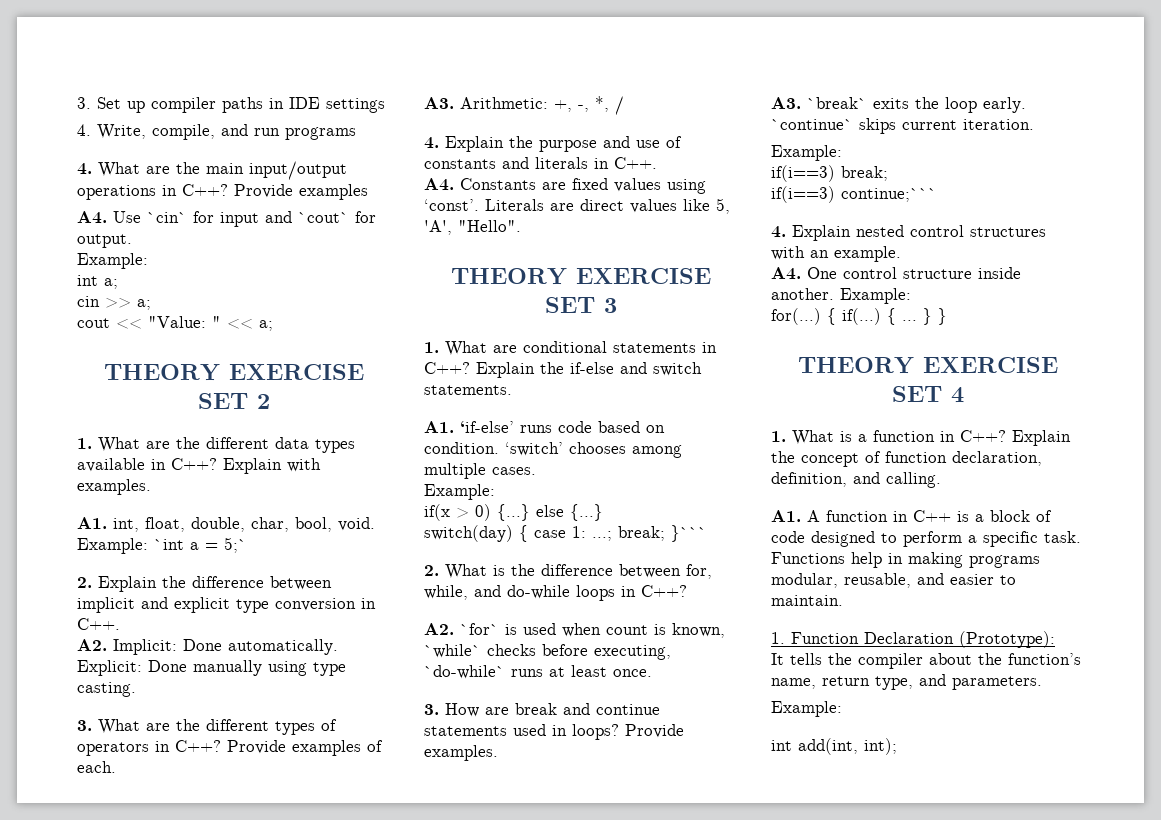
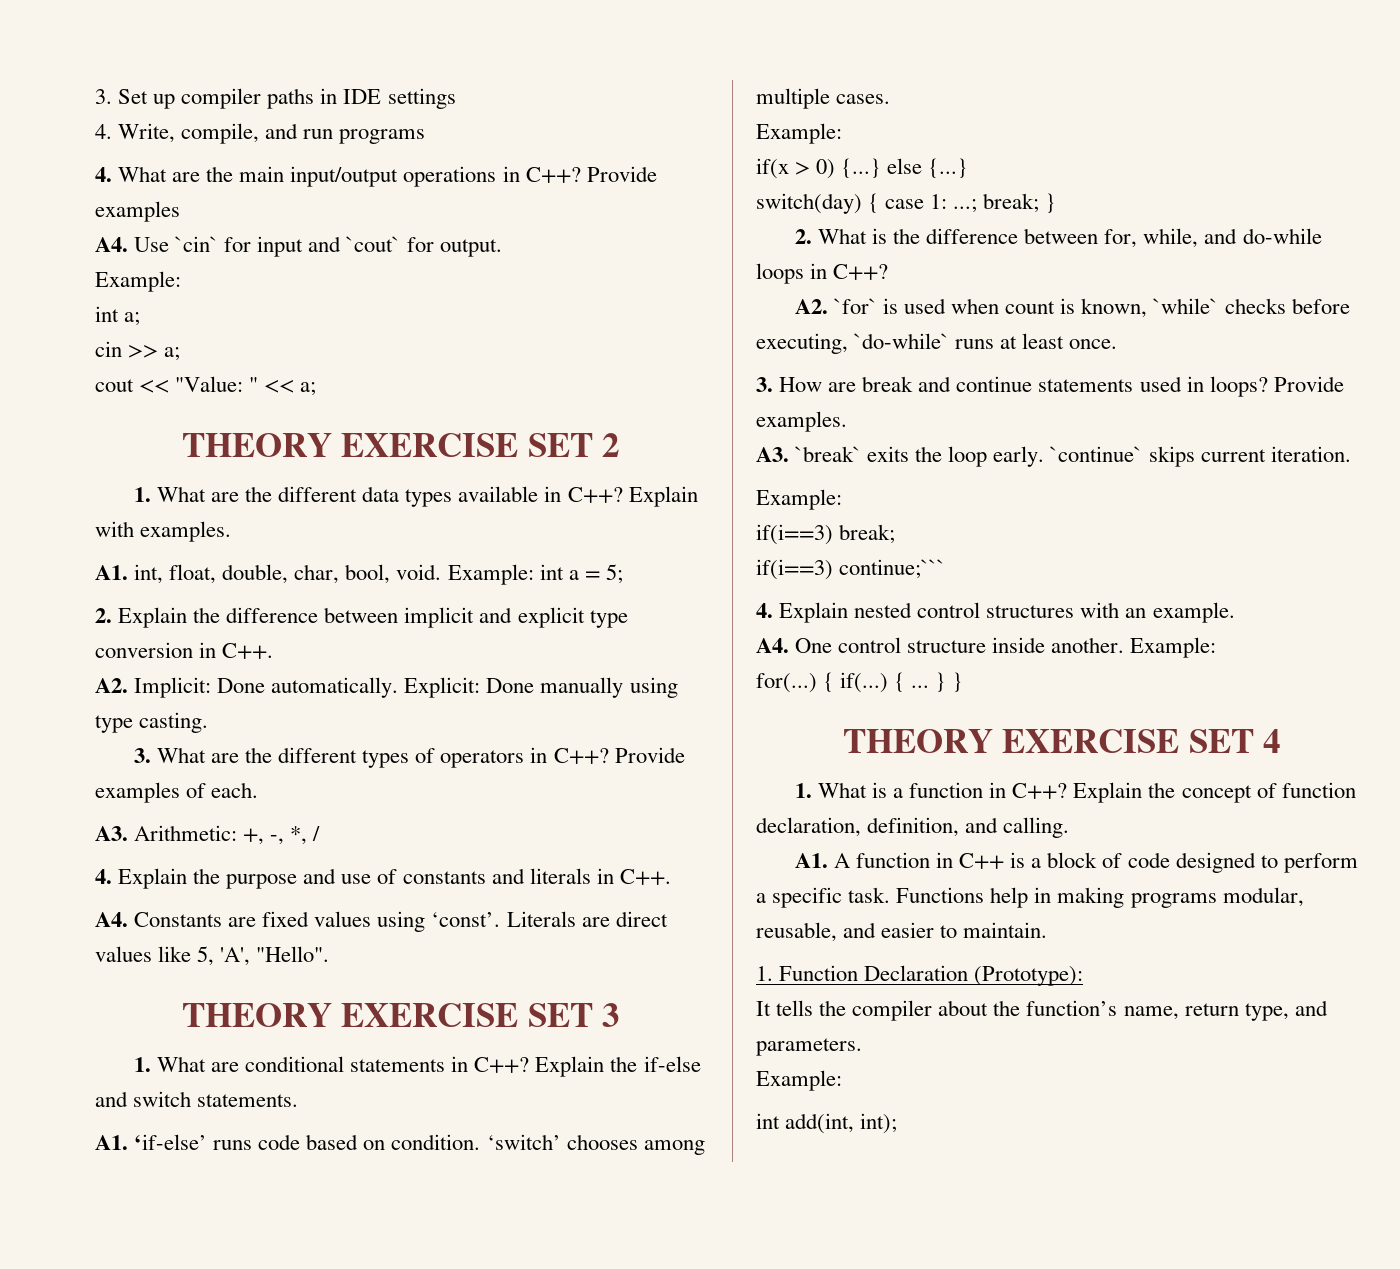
- Example: `int a = 5;`
+ Example: int a = 5;
- switch(day) { case 1: ...; break; }```
+ switch(day) { case 1: ...; break; }

